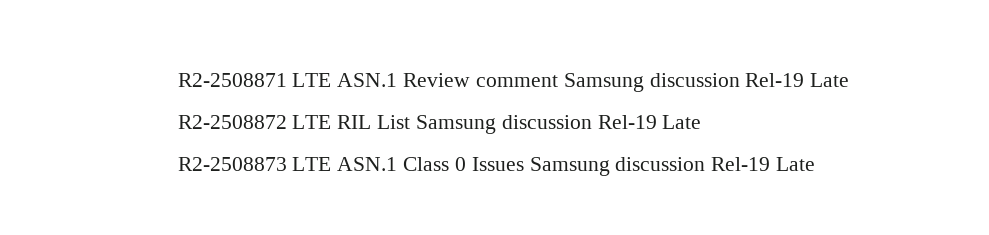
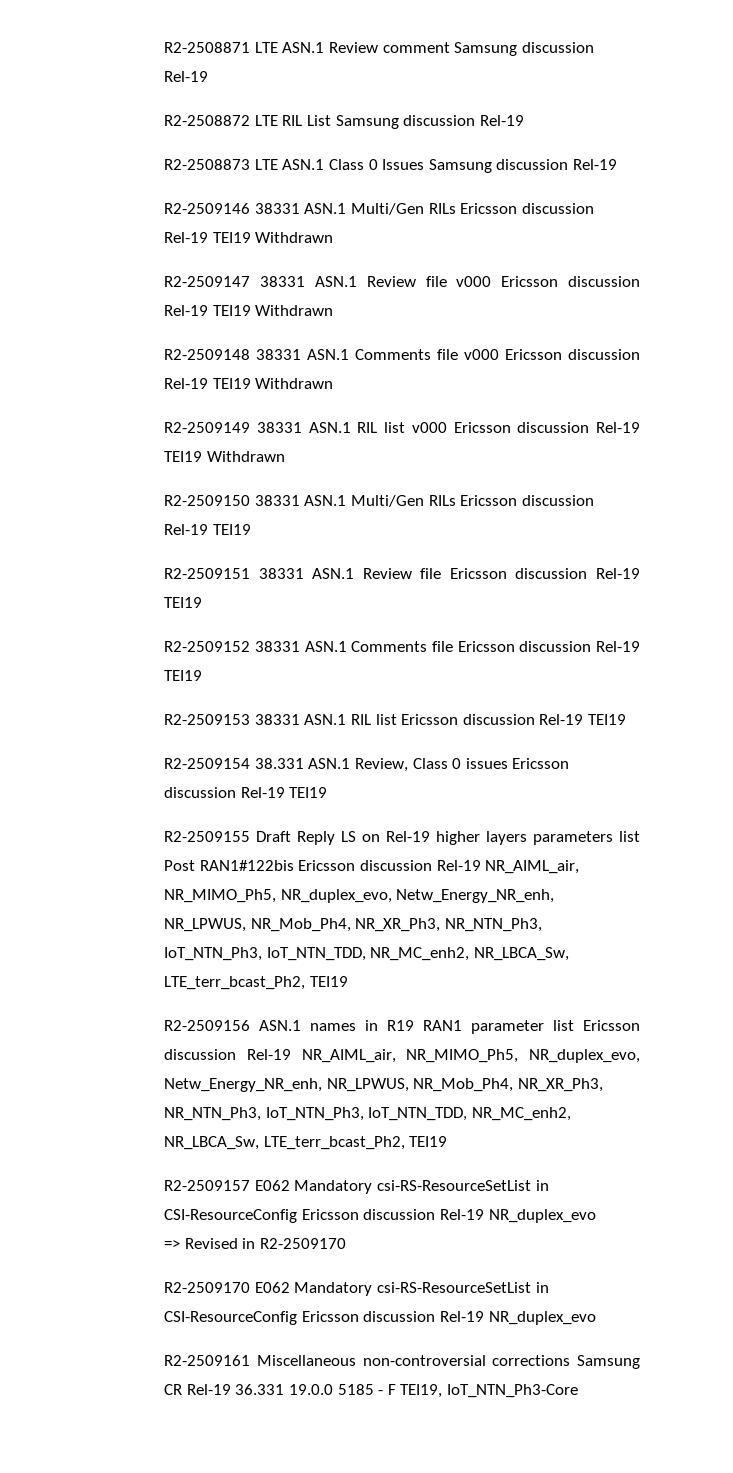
- R2-2508871 LTE ASN.1 Review comment Samsung discussion Rel-19 Late
+ R2-2508871 LTE ASN.1 Review comment Samsung discussion Rel-19
- R2-2508872 LTE RIL List Samsung discussion Rel-19 Late
+ R2-2508872 LTE RIL List Samsung discussion Rel-19
- R2-2508873 LTE ASN.1 Class 0 Issues Samsung discussion Rel-19 Late
+ R2-2508873 LTE ASN.1 Class 0 Issues Samsung discussion Rel-19
+ R2-2509146 38331 ASN.1 Multi/Gen RILs Ericsson discussion Rel-19 TEI19 Withdrawn
+ R2-2509147 38331 ASN.1 Review file v000 Ericsson discussion Rel-19 TEI19 Withdrawn
+ R2-2509148 38331 ASN.1 Comments file v000 Ericsson discussion Rel-19 TEI19 Withdrawn
+ R2-2509149 38331 ASN.1 RIL list v000 Ericsson discussion Rel-19 TEI19 Withdrawn
+ R2-2509150 38331 ASN.1 Multi/Gen RILs Ericsson discussion Rel-19 TEI19
+ R2-2509151 38331 ASN.1 Review file Ericsson discussion Rel-19 TEI19
+ R2-2509152 38331 ASN.1 Comments file Ericsson discussion Rel-19 TEI19
+ R2-2509153 38331 ASN.1 RIL list Ericsson discussion Rel-19 TEI19
+ R2-2509154 38.331 ASN.1 Review, Class 0 issues Ericsson discussion Rel-19 TEI19
+ R2-2509155 Draft Reply LS on Rel-19 higher layers parameters list Post RAN1#122bis Ericsson discussion Rel-19 NR_AIML_air, NR_MIMO_Ph5, NR_duplex_evo, Netw_Energy_NR_enh, NR_LPWUS, NR_Mob_Ph4, NR_XR_Ph3, NR_NTN_Ph3, IoT_NTN_Ph3, IoT_NTN_TDD, NR_MC_enh2, NR_LBCA_Sw, LTE_terr_bcast_Ph2, TEI19
+ R2-2509156 ASN.1 names in R19 RAN1 parameter list Ericsson discussion Rel-19 NR_AIML_air, NR_MIMO_Ph5, NR_duplex_evo, Netw_Energy_NR_enh, NR_LPWUS, NR_Mob_Ph4, NR_XR_Ph3, NR_NTN_Ph3, IoT_NTN_Ph3, IoT_NTN_TDD, NR_MC_enh2, NR_LBCA_Sw, LTE_terr_bcast_Ph2, TEI19
+ R2-2509157 E062 Mandatory csi-RS-ResourceSetList in CSI-ResourceConfig Ericsson discussion Rel-19 NR_duplex_evo
+ => Revised in R2-2509170
+ R2-2509170 E062 Mandatory csi-RS-ResourceSetList in CSI-ResourceConfig Ericsson discussion Rel-19 NR_duplex_evo
+ R2-2509161 Miscellaneous non-controversial corrections Samsung CR Rel-19 36.331 19.0.0 5185 - F TEI19, IoT_NTN_Ph3-Core

